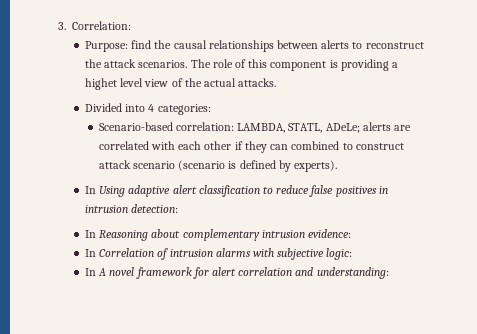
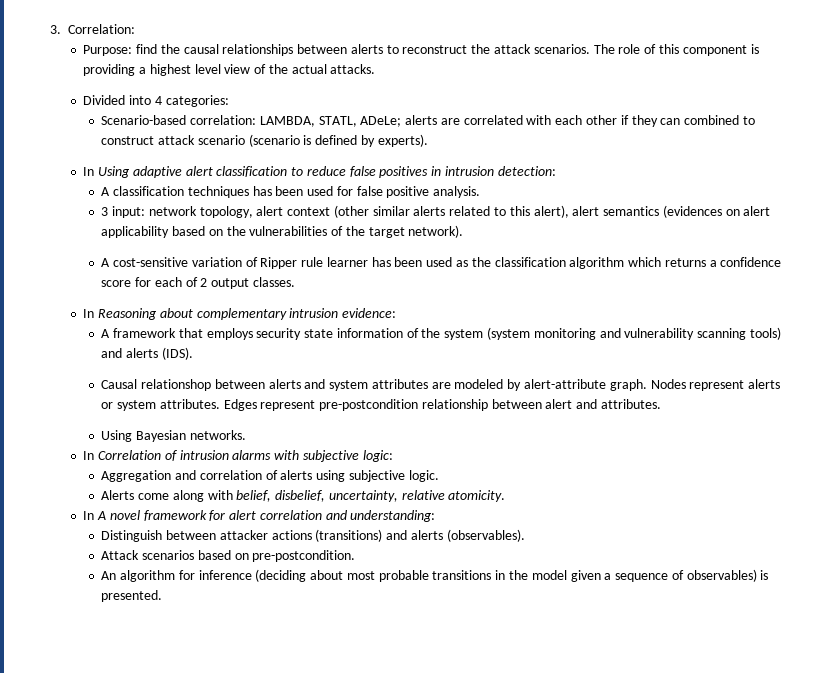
- The role of this component is providing a highet level view of the actual attacks.
+ The role of this component is providing a highest level view of the actual attacks.
+ A classification techniques has been used for false positive analysis.
+ 3 input: network topology, alert context (other similar alerts related to this alert), alert semantics (evidences on alert applicability based on the vulnerabilities of the target network).
+ A cost-sensitive variation of Ripper rule learner has been used as the classification algorithm which returns a confidence score for each of 2 output classes.
+ A framework that employs security state information of the system (system monitoring and vulnerability scanning tools) and alerts (IDS).
+ Causal relationshop between alerts and system attributes are modeled by alert-attribute graph. Nodes represent alerts or system attributes. Edges represent pre-postcondition relationship between alert and attributes.
+ Using Bayesian networks.
+ Aggregation and correlation of alerts using subjective logic.
+ Alerts come along with belief, disbelief, uncertainty, relative atomicity.
+ Distinguish between attacker actions (transitions) and alerts (observables).
+ Attack scenarios based on pre-postcondition.
+ An algorithm for inference (deciding about most probable transitions in the model given a sequence of observables) is presented.

